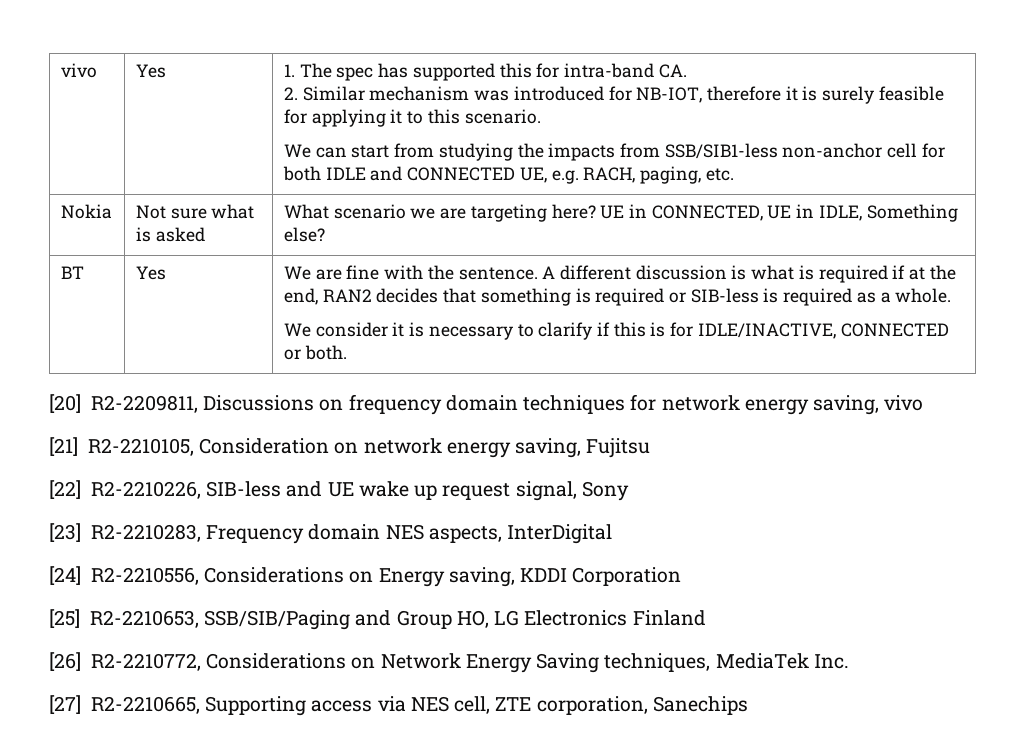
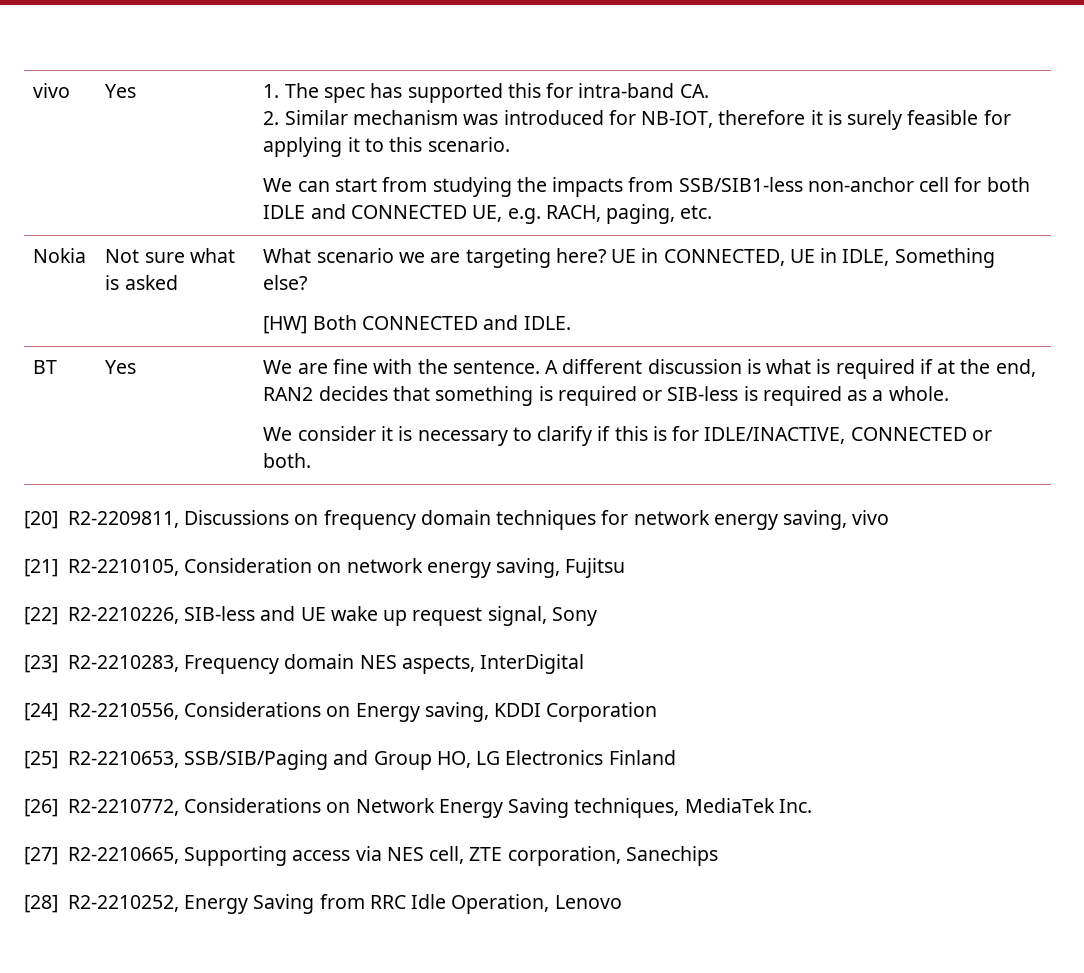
  Nokia | Not sure what is asked | What scenario we are targeting here? UE in CONNECTED, UE in IDLE, Something else?
+ [HW] Both CONNECTED and IDLE.
+ [28] R2-2210252, Energy Saving from RRC Idle Operation, Lenovo

